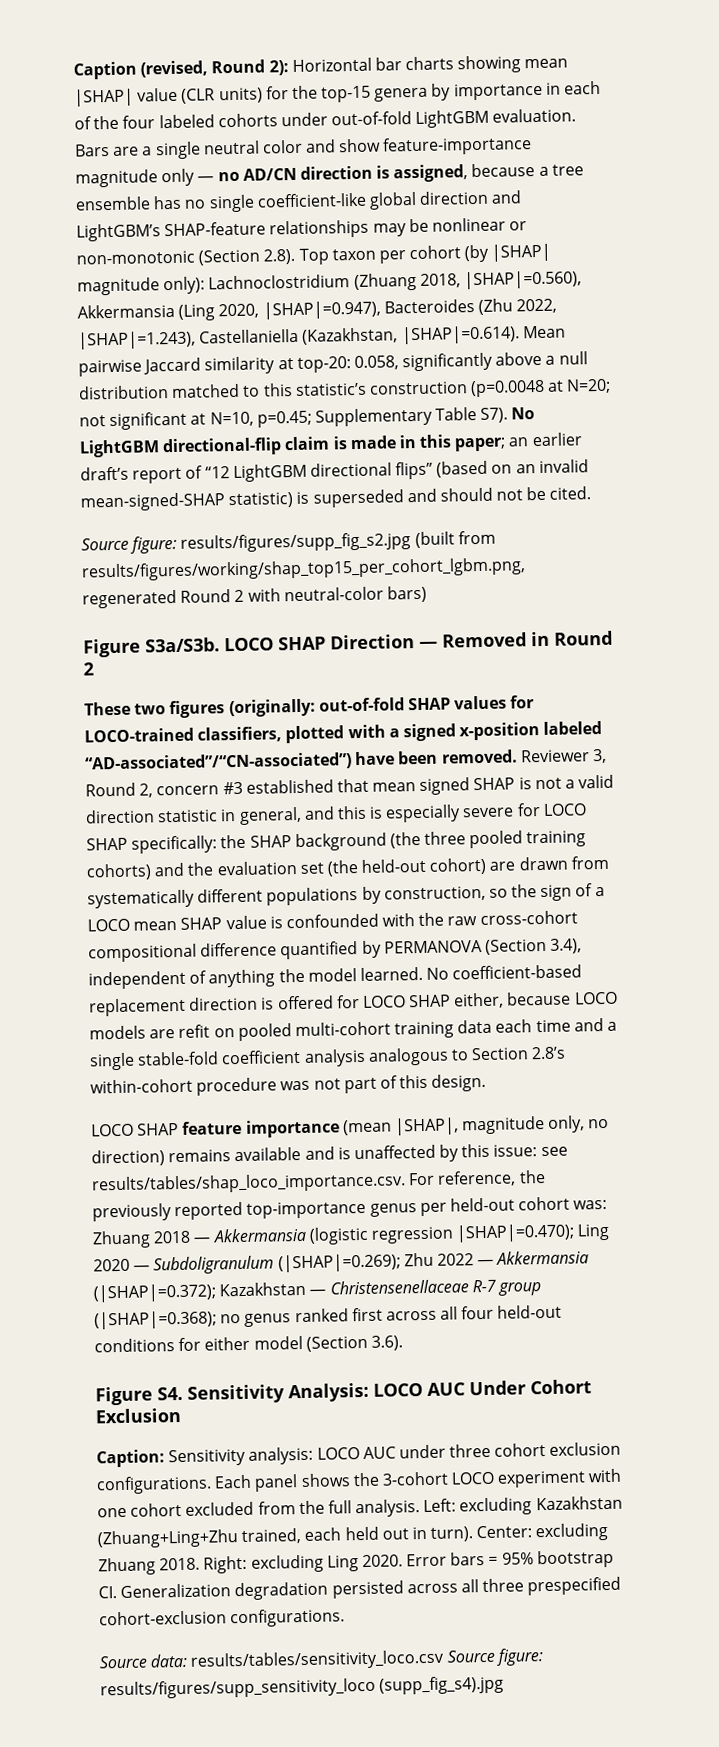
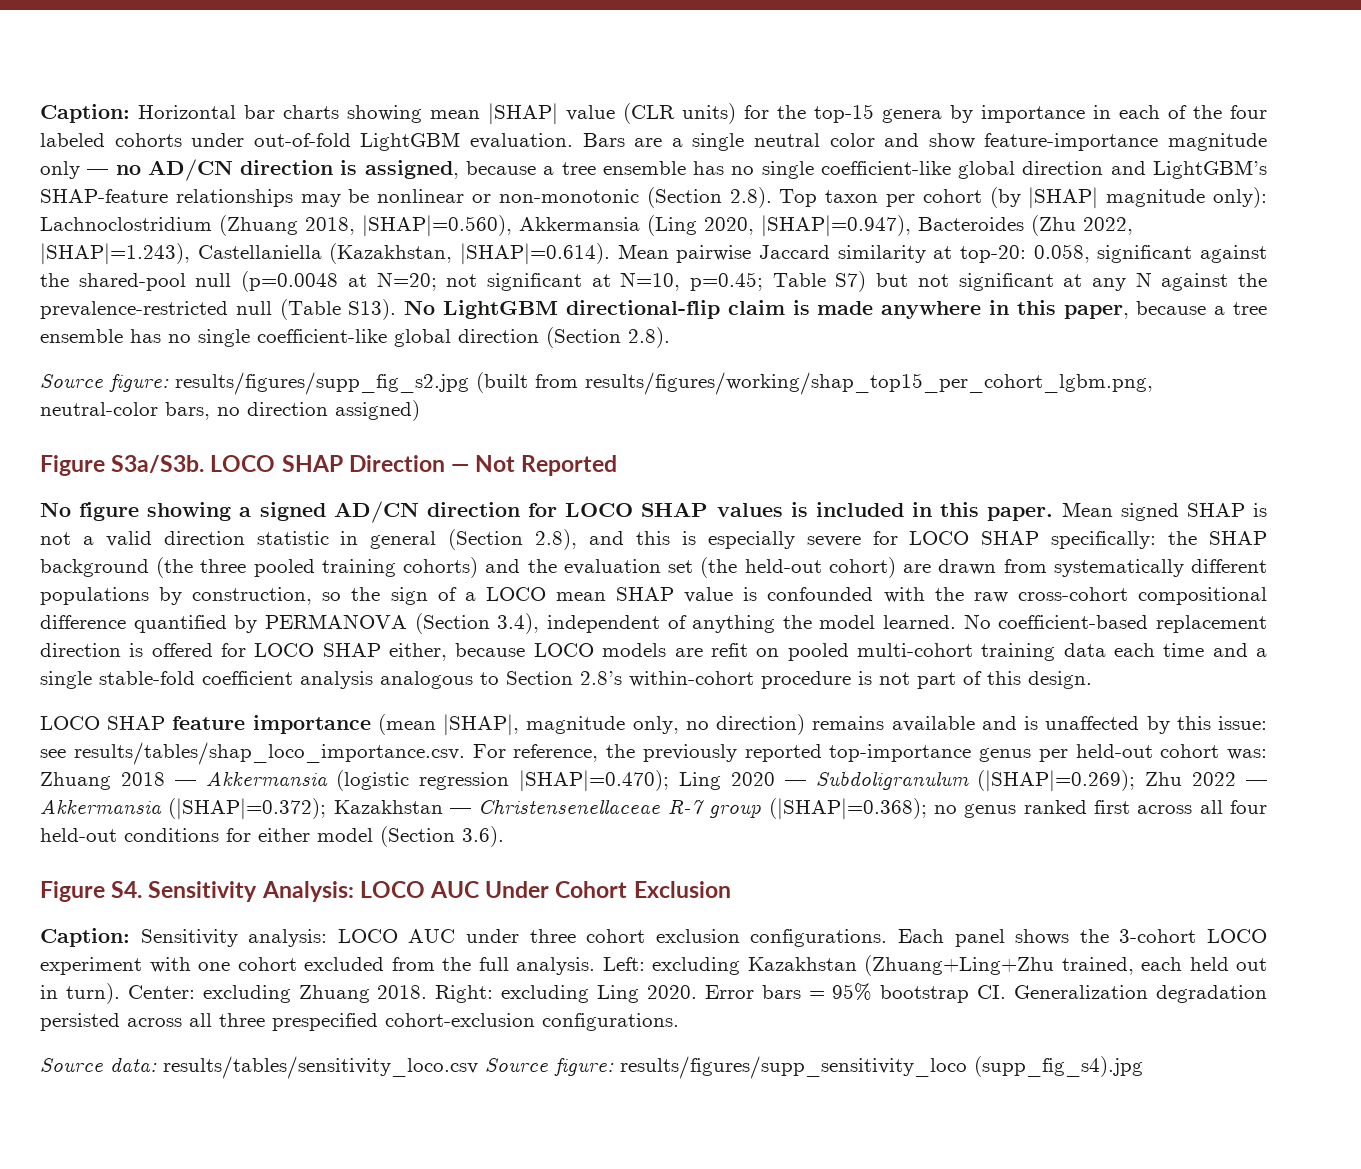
- Caption (revised, Round 2): Horizontal bar charts showing mean |SHAP| value (CLR units) for the top-15 genera by importance in each of the four labeled cohorts under out-of-fold LightGBM evaluation.
+ Caption: Horizontal bar charts showing mean |SHAP| value (CLR units) for the top-15 genera by importance in each of the four labeled cohorts under out-of-fold LightGBM evaluation.
- 0.058, significantly above a null distribution matched to this statistic’s construction (p=0.0048 at N=20;
+ 0.058, significant against the shared-pool null (p=0.0048 at N=20;
- Supplementary Table S7). No LightGBM directional-flip claim is made in this paper; an earlier draft’s report of “12 LightGBM directional flips” (based on an invalid mean-signed-SHAP statistic) is superseded and should not be cited.
+ Table S7) but not significant at any N against the prevalence-restricted null (Table S13). No LightGBM directional-flip claim is made anywhere in this paper, because a tree ensemble has no single coefficient-like global direction (Section 2.8).
- Source figure: results/figures/supp_fig_s2.jpg (built from results/figures/working/shap_top15_per_cohort_lgbm.png, regenerated Round 2 with neutral-color bars)
+ Source figure: results/figures/supp_fig_s2.jpg (built from results/figures/working/shap_top15_per_cohort_lgbm.png, neutral-color bars, no direction assigned)
- LOCO SHAP Direction — Removed in Round 2
- These two figures (originally: out-of-fold SHAP values for LOCO-trained classifiers, plotted with a signed x-position labeled “AD-associated”/“CN-associated”) have been removed. Reviewer 3, Round 2, concern #3 established that mean signed SHAP is not a valid direction statistic in general, and this is especially severe for LOCO SHAP specifically:
+ LOCO SHAP Direction — Not Reported
+ No figure showing a signed AD/CN direction for LOCO SHAP values is included in this paper. Mean signed SHAP is not a valid direction statistic in general (Section 2.8), and this is especially severe for LOCO SHAP specifically:
- No coefficient-based replacement direction is offered for LOCO SHAP either, because LOCO models are refit on pooled multi-cohort training data each time and a single stable-fold coefficient analysis analogous to Section 2.8’s within-cohort procedure was not part of this design.
+ No coefficient-based replacement direction is offered for LOCO SHAP either, because LOCO models are refit on pooled multi-cohort training data each time and a single stable-fold coefficient analysis analogous to Section 2.8’s within-cohort procedure is not part of this design.

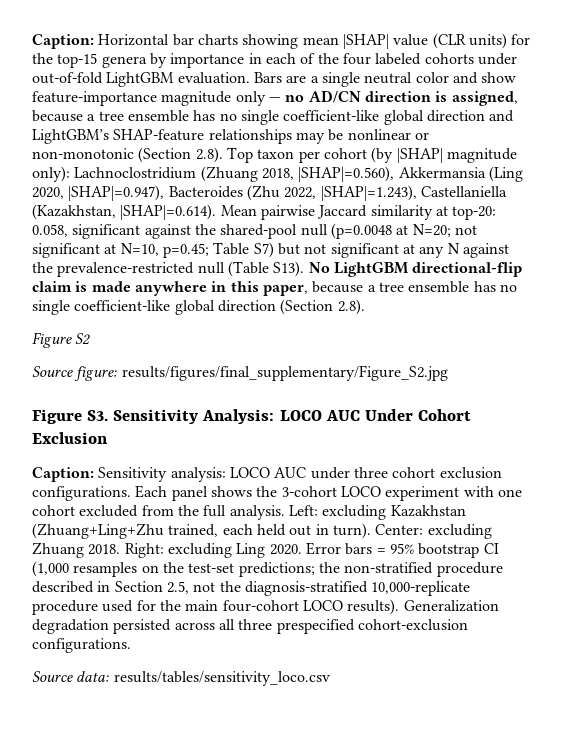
- Source figure: results/figures/supp_fig_s2.jpg (built from results/figures/working/shap_top15_per_cohort_lgbm.png, neutral-color bars, no direction assigned)
- Figure S3a/S3b. LOCO SHAP Direction — Not Reported
- No figure showing a signed AD/CN direction for LOCO SHAP values is included in this paper. Mean signed SHAP is not a valid direction statistic in general (Section 2.8), and this is especially severe for LOCO SHAP specifically: the SHAP background (the three pooled training cohorts) and the evaluation set (the held-out cohort) are drawn from systematically different populations by construction, so the sign of a LOCO mean SHAP value is confounded with the raw cross-cohort compositional difference quantified by PERMANOVA (Section 3.4), independent of anything the model learned. No coefficient-based replacement direction is offered for LOCO SHAP either, because LOCO models are refit on pooled multi-cohort training data each time and a single stable-fold coefficient analysis analogous to Section 2.8’s within-cohort procedure is not part of this design.
- LOCO SHAP feature importance (mean |SHAP|, magnitude only, no direction) remains available and is unaffected by this issue: see results/tables/shap_loco_importance.csv. For reference, the previously reported top-importance genus per held-out cohort was: Zhuang 2018 — Akkermansia (logistic regression |SHAP|=0.470); Ling 2020 — Subdoligranulum (|SHAP|=0.269); Zhu 2022 — Akkermansia (|SHAP|=0.372); Kazakhstan — Christensenellaceae R-7 group (|SHAP|=0.368); no genus ranked first across all four held-out conditions for either model (Section 3.6).
- Figure S4. Sensitivity Analysis: LOCO AUC Under Cohort Exclusion
+ Figure S2
+ Source figure: results/figures/final_supplementary/Figure_S2.jpg
+ Figure S3. Sensitivity Analysis: LOCO AUC Under Cohort Exclusion
- Error bars = 95% bootstrap CI. Generalization degradation persisted across all three prespecified cohort-exclusion configurations.
+ Error bars = 95% bootstrap CI (1,000 resamples on the test-set predictions; the non-stratified procedure described in Section 2.5, not the diagnosis-stratified 10,000-replicate procedure used for the main four-cohort LOCO results). Generalization degradation persisted across all three prespecified cohort-exclusion configurations.
- Source data: results/tables/sensitivity_loco.csv Source figure: results/figures/supp_sensitivity_loco (supp_fig_s4).jpg
+ Source data: results/tables/sensitivity_loco.csv

